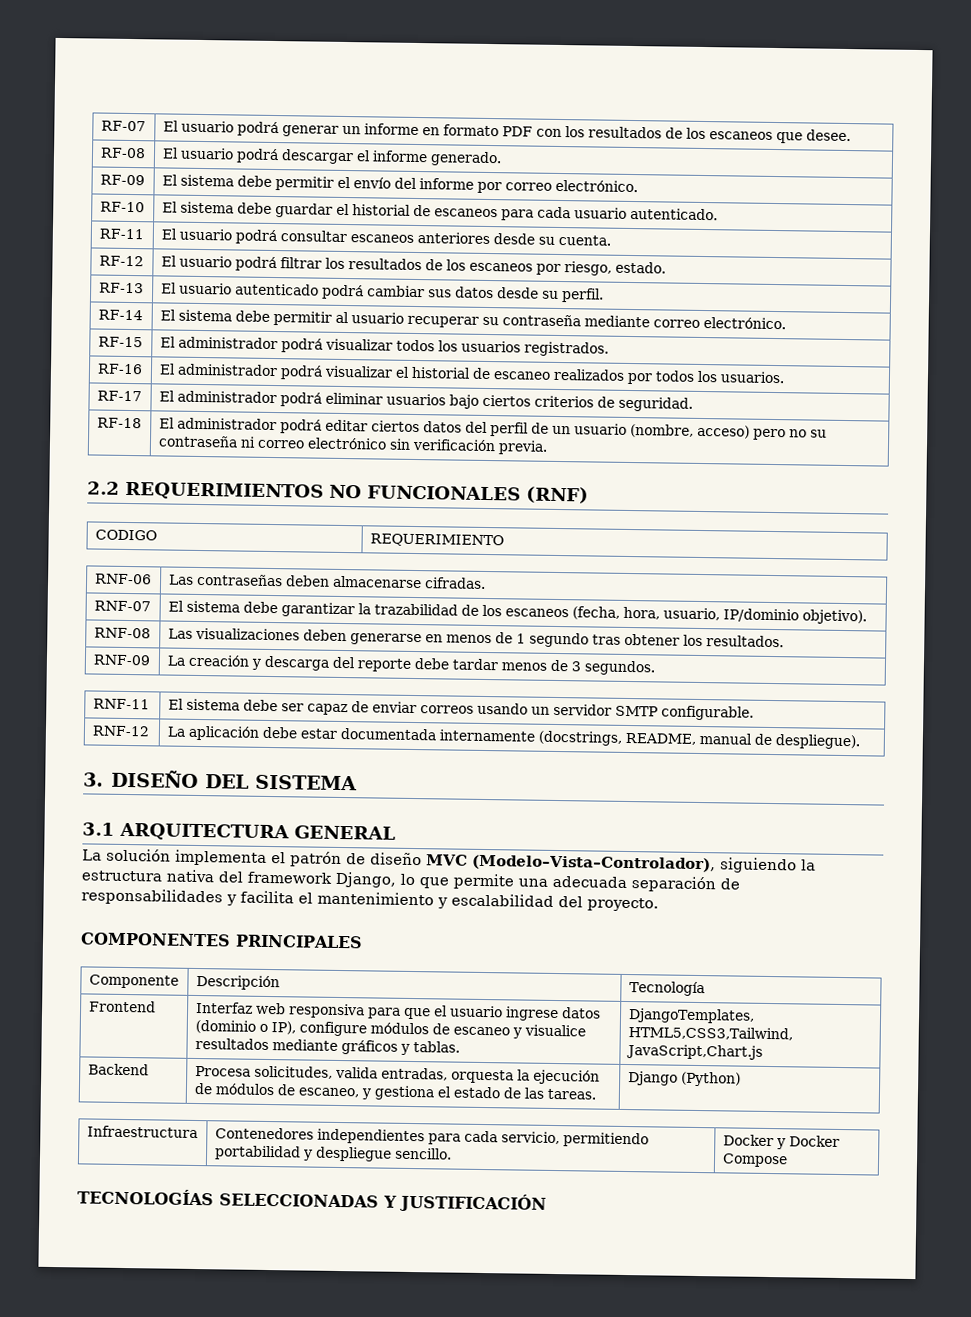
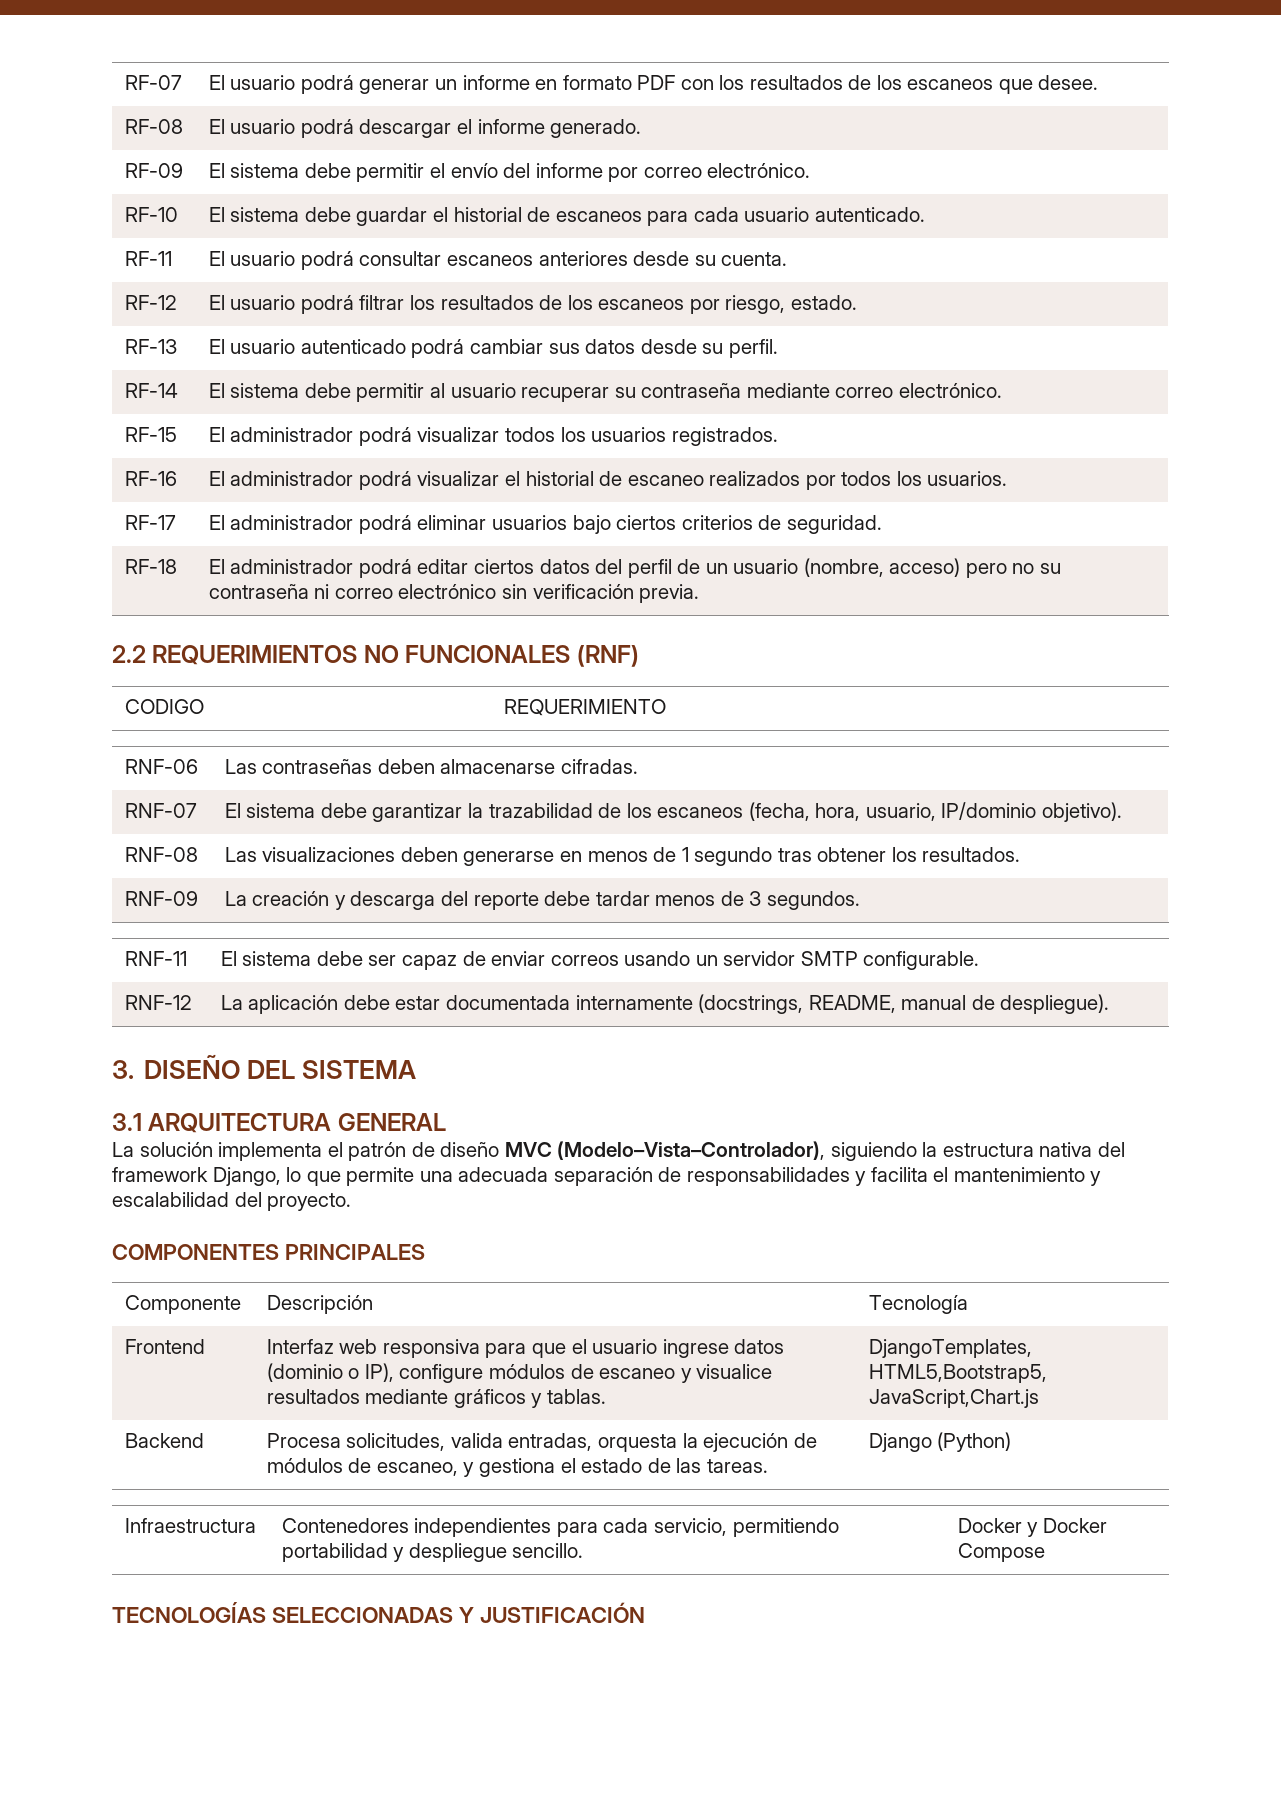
- Frontend | Interfaz web responsiva para que el usuario ingrese datos (dominio o IP), configure módulos de escaneo y visualice resultados mediante gráficos y tablas. | DjangoTemplates, HTML5,CSS3,Tailwind, JavaScript,Chart.js
+ Frontend | Interfaz web responsiva para que el usuario ingrese datos (dominio o IP), configure módulos de escaneo y visualice resultados mediante gráficos y tablas. | DjangoTemplates, HTML5,Bootstrap5, JavaScript,Chart.js

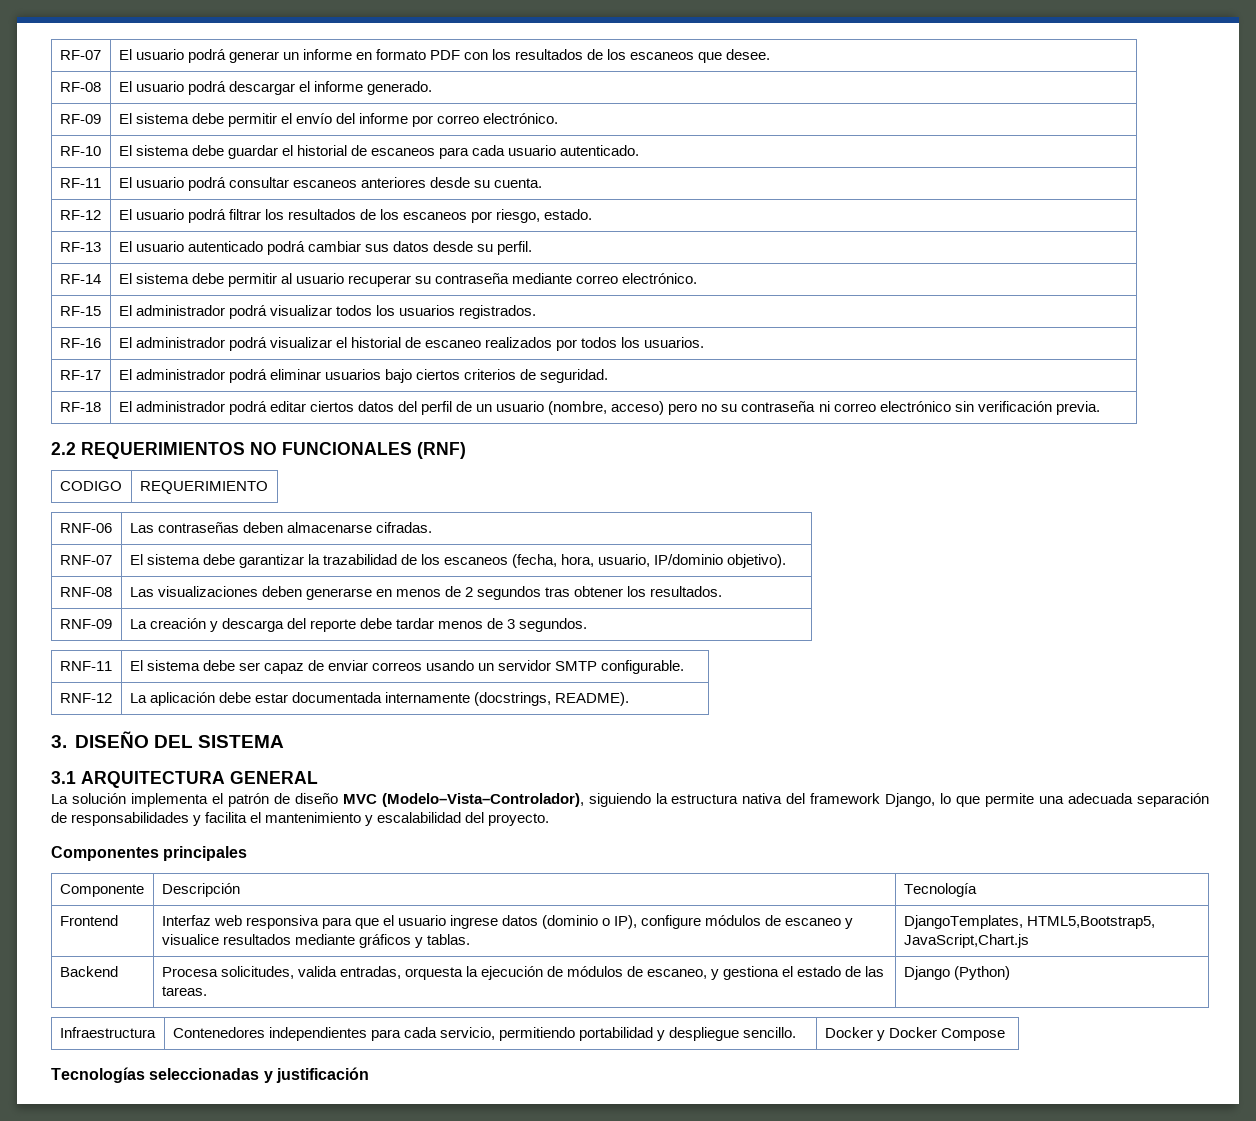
- RNF-08 | Las visualizaciones deben generarse en menos de 1 segundo tras obtener los resultados.
+ RNF-08 | Las visualizaciones deben generarse en menos de 2 segundos tras obtener los resultados.
- RNF-12 | La aplicación debe estar documentada internamente (docstrings, README, manual de despliegue).
+ RNF-12 | La aplicación debe estar documentada internamente (docstrings, README).
- COMPONENTES PRINCIPALES
+ Componentes principales
- TECNOLOGÍAS SELECCIONADAS Y JUSTIFICACIÓN
+ Tecnologías seleccionadas y justificación

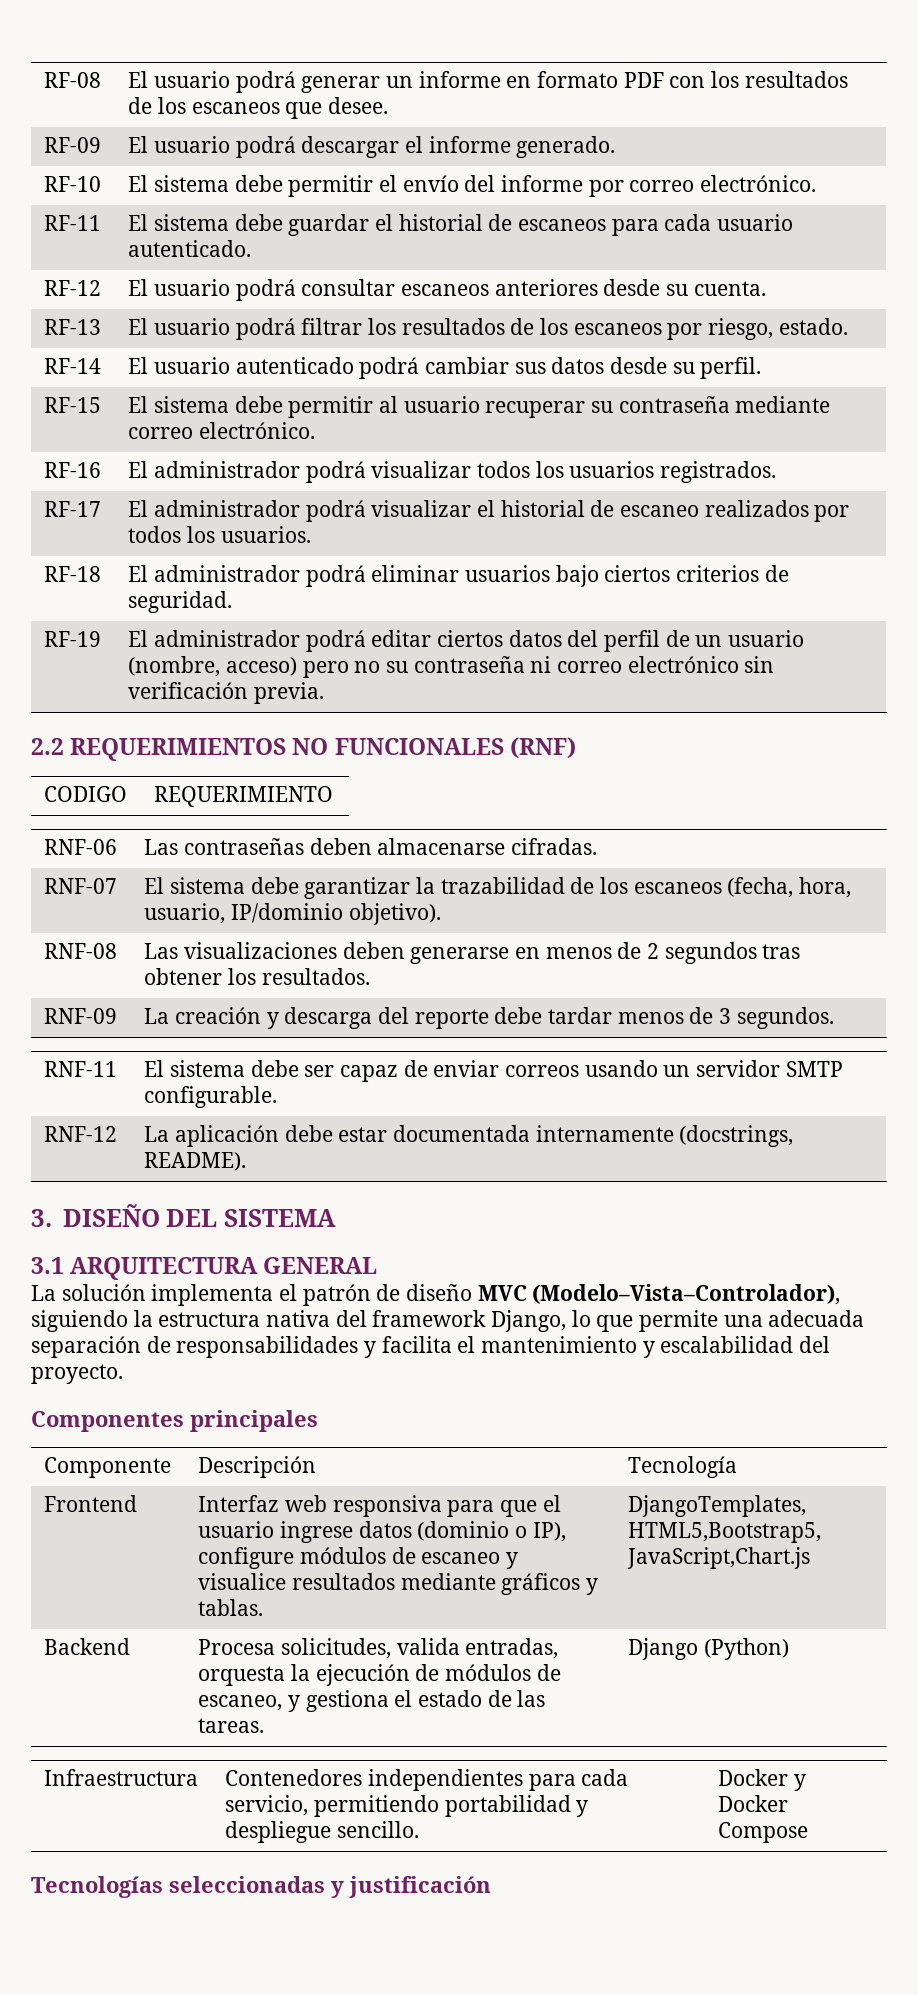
- RF-07 | El usuario podrá generar un informe en formato PDF con los resultados de los escaneos que desee.
+ RF-08 | El usuario podrá generar un informe en formato PDF con los resultados de los escaneos que desee.
- RF-08 | El usuario podrá descargar el informe generado.
+ RF-09 | El usuario podrá descargar el informe generado.
- RF-09 | El sistema debe permitir el envío del informe por correo electrónico.
+ RF-10 | El sistema debe permitir el envío del informe por correo electrónico.
- RF-10 | El sistema debe guardar el historial de escaneos para cada usuario autenticado.
+ RF-11 | El sistema debe guardar el historial de escaneos para cada usuario autenticado.
- RF-11 | El usuario podrá consultar escaneos anteriores desde su cuenta.
+ RF-12 | El usuario podrá consultar escaneos anteriores desde su cuenta.
- RF-12 | El usuario podrá filtrar los resultados de los escaneos por riesgo, estado.
+ RF-13 | El usuario podrá filtrar los resultados de los escaneos por riesgo, estado.
- RF-13 | El usuario autenticado podrá cambiar sus datos desde su perfil.
+ RF-14 | El usuario autenticado podrá cambiar sus datos desde su perfil.
- RF-14 | El sistema debe permitir al usuario recuperar su contraseña mediante correo electrónico.
+ RF-15 | El sistema debe permitir al usuario recuperar su contraseña mediante correo electrónico.
- RF-15 | El administrador podrá visualizar todos los usuarios registrados.
+ RF-16 | El administrador podrá visualizar todos los usuarios registrados.
- RF-16 | El administrador podrá visualizar el historial de escaneo realizados por todos los usuarios.
+ RF-17 | El administrador podrá visualizar el historial de escaneo realizados por todos los usuarios.
- RF-17 | El administrador podrá eliminar usuarios bajo ciertos criterios de seguridad.
+ RF-18 | El administrador podrá eliminar usuarios bajo ciertos criterios de seguridad.
- RF-18 | El administrador podrá editar ciertos datos del perfil de un usuario (nombre, acceso) pero no su contraseña ni correo electrónico sin verificación previa.
+ RF-19 | El administrador podrá editar ciertos datos del perfil de un usuario (nombre, acceso) pero no su contraseña ni correo electrónico sin verificación previa.

